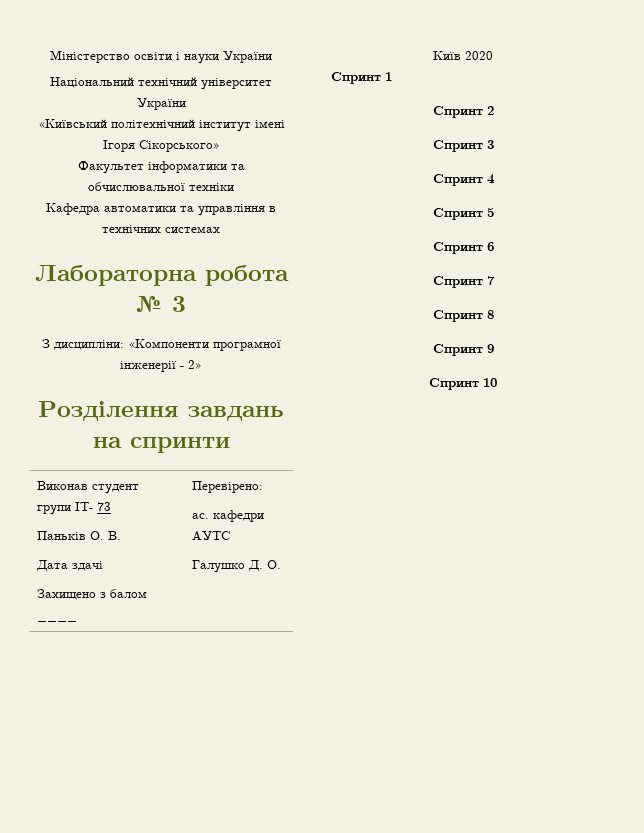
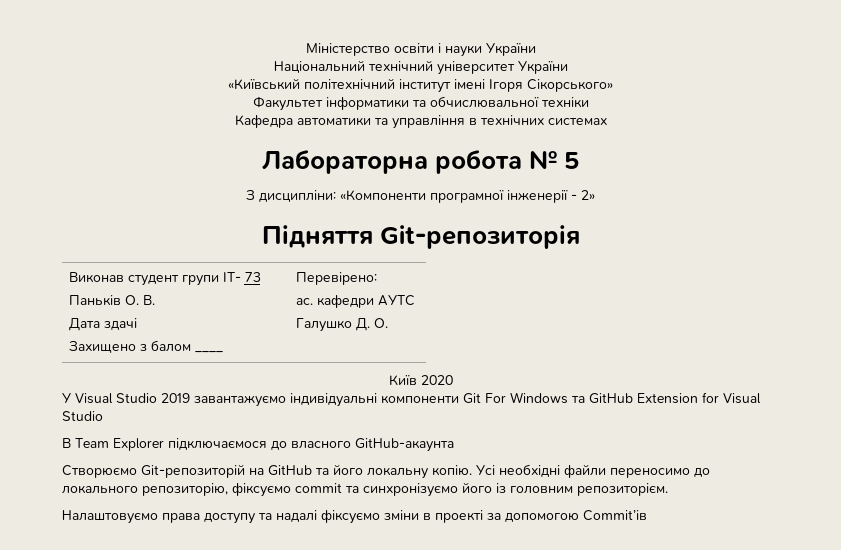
- Лабораторна робота № 3
+ Лабораторна робота № 5
- Розділення завдань на спринти
+ Підняття Git-репозиторія
- Спринт 1
- Спринт 2
- Спринт 3
- Спринт 4
- Спринт 5
- Спринт 6
- Спринт 7
- Спринт 8
- Спринт 9
- Спринт 10
+ У Visual Studio 2019 завантажуємо індивідуальні компоненти Git For Windows та GitHub Extension for Visual Studio
+ В Team Explorer підключаємося до власного GitHub-акаунта
+ Створюємо Git-репозиторій на GitHub та його локальну копію. Усі необхідні файли переносимо до локального репозиторію, фіксуємо commit та синхронізуємо його із головним репозиторієм.
+ Налаштовуємо права доступу та надалі фіксуємо зміни в проекті за допомогою Commit’ів

